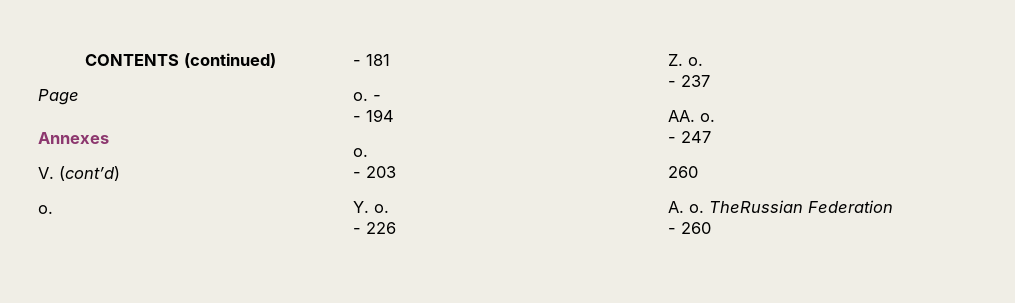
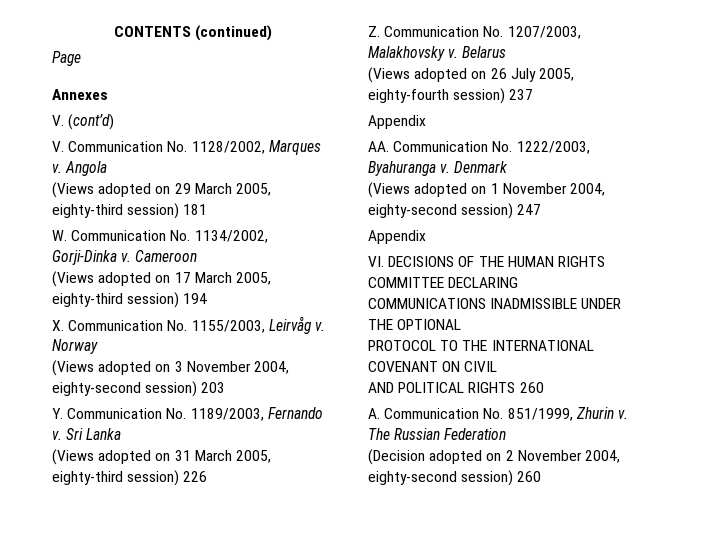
  V. (cont’d)
- o.
- - 181
- o. -
- - 194
- o.
- - 203
- Y. o.
- - 226
- Z. o.
- - 237
+ V. Communication No. 1128/2002, Marques v. Angola
+ (Views adopted on 29 March 2005, eighty-third session) 181
+ W. Communication No. 1134/2002, Gorji-Dinka v. Cameroon
+ (Views adopted on 17 March 2005, eighty-third session) 194
+ X. Communication No. 1155/2003, Leirvåg v. Norway
+ (Views adopted on 3 November 2004, eighty-second session) 203
+ Y. Communication No. 1189/2003, Fernando v. Sri Lanka
+ (Views adopted on 31 March 2005, eighty-third session) 226
+ Z. Communication No. 1207/2003, Malakhovsky v. Belarus
+ (Views adopted on 26 July 2005, eighty-fourth session) 237
+ Appendix
- AA. o.
- - 247
- 260
- A. o. TheRussian Federation
- - 260
+ AA. Communication No. 1222/2003, Byahuranga v. Denmark
+ (Views adopted on 1 November 2004, eighty-second session) 247
+ Appendix
+ VI. DECISIONS OF THE HUMAN RIGHTS COMMITTEE DECLARING
+ COMMUNICATIONS INADMISSIBLE UNDER THE OPTIONAL
+ PROTOCOL TO THE INTERNATIONAL COVENANT ON CIVIL
+ AND POLITICAL RIGHTS 260
+ A. Communication No. 851/1999, Zhurin v. The Russian Federation
+ (Decision adopted on 2 November 2004, eighty-second session) 260

